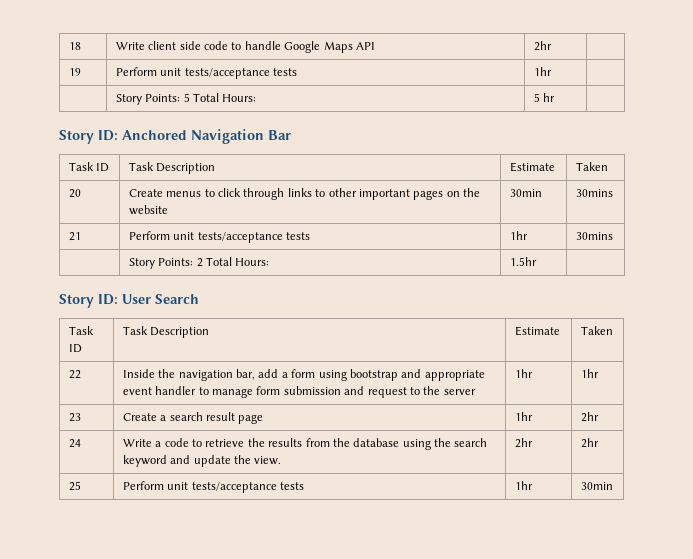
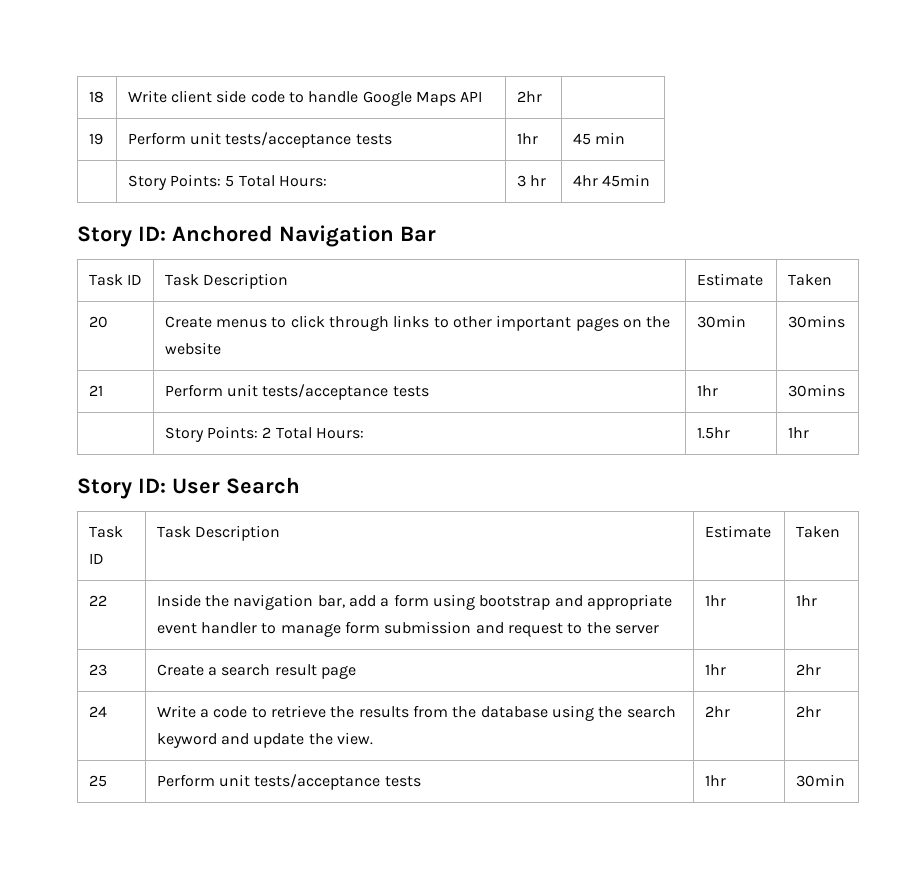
- 19 | Perform unit tests/acceptance tests | 1hr |
+ 19 | Perform unit tests/acceptance tests | 1hr | 45 min
- | Story Points: 5 Total Hours: | 5 hr |
+ | Story Points: 5 Total Hours: | 3 hr | 4hr 45min
- | Story Points: 2 Total Hours: | 1.5hr |
+ | Story Points: 2 Total Hours: | 1.5hr | 1hr

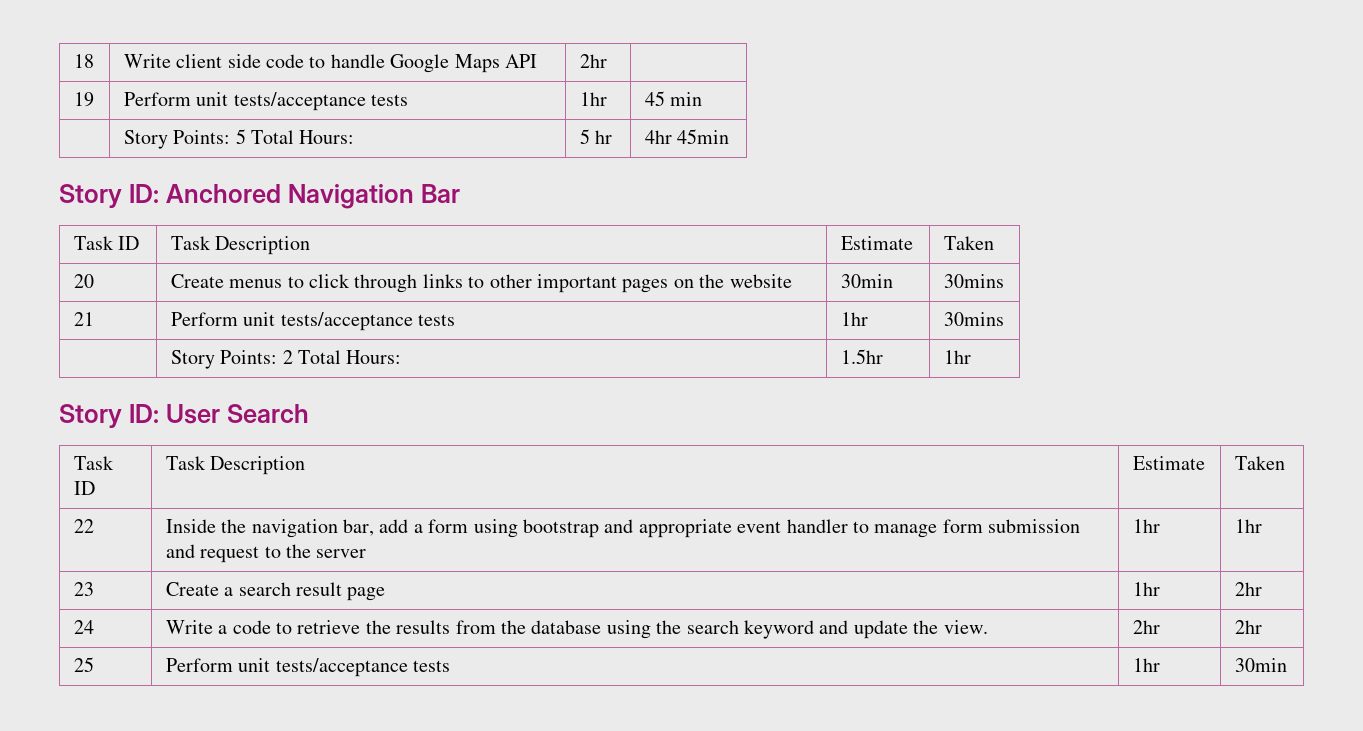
- | Story Points: 5 Total Hours: | 3 hr | 4hr 45min
+ | Story Points: 5 Total Hours: | 5 hr | 4hr 45min

